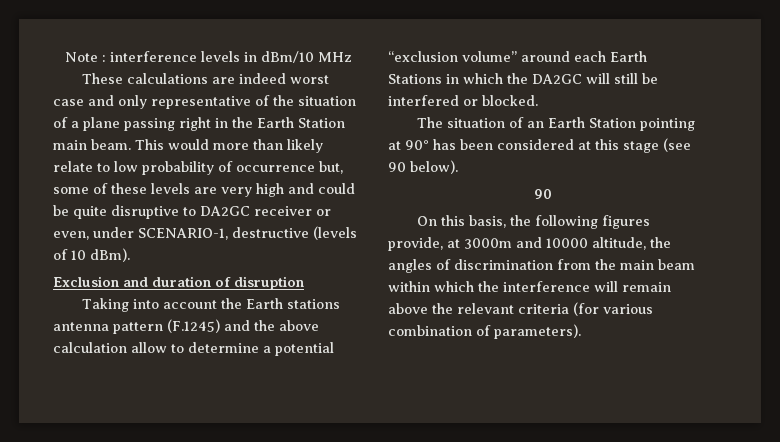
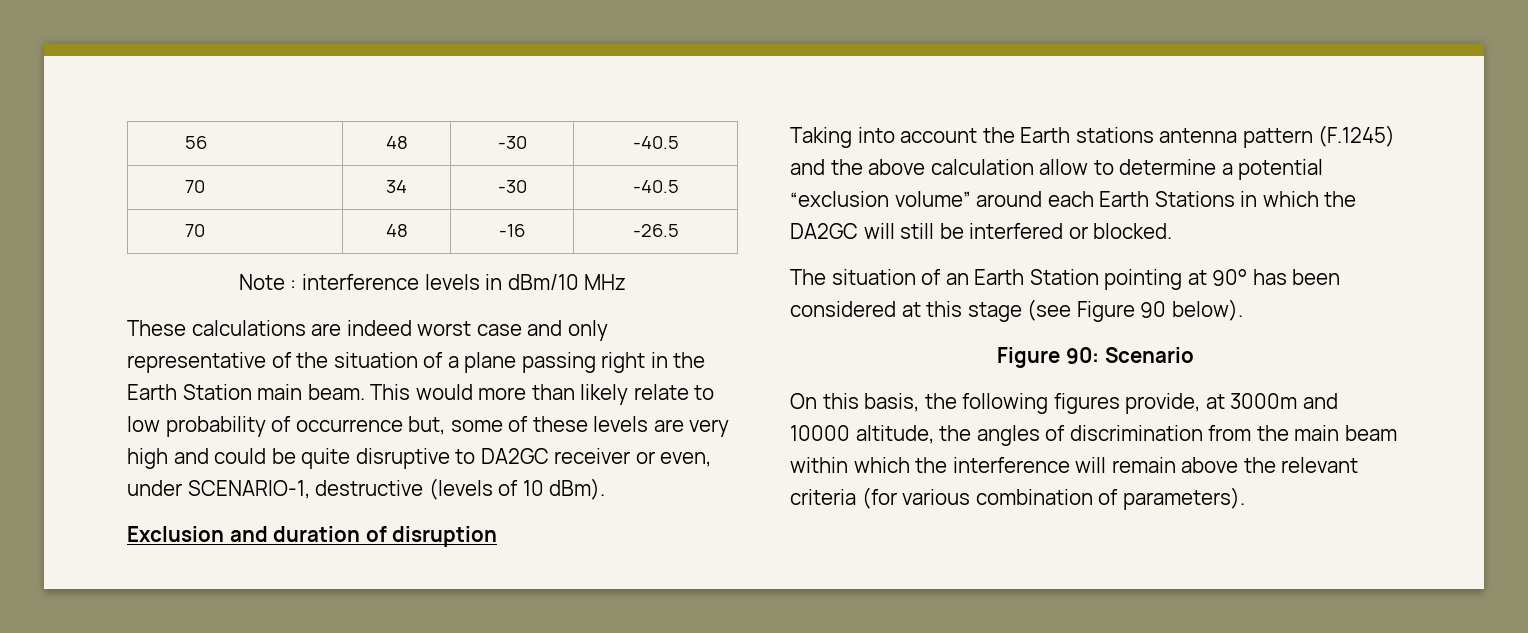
+ 56 | 48 | -30 | -40.5
+ 70 | 34 | -30 | -40.5
+ 70 | 48 | -16 | -26.5
- The situation of an Earth Station pointing at 90° has been considered at this stage (see 90 below).
- 90
+ The situation of an Earth Station pointing at 90° has been considered at this stage (see Figure 90 below).
+ Figure 90: Scenario

